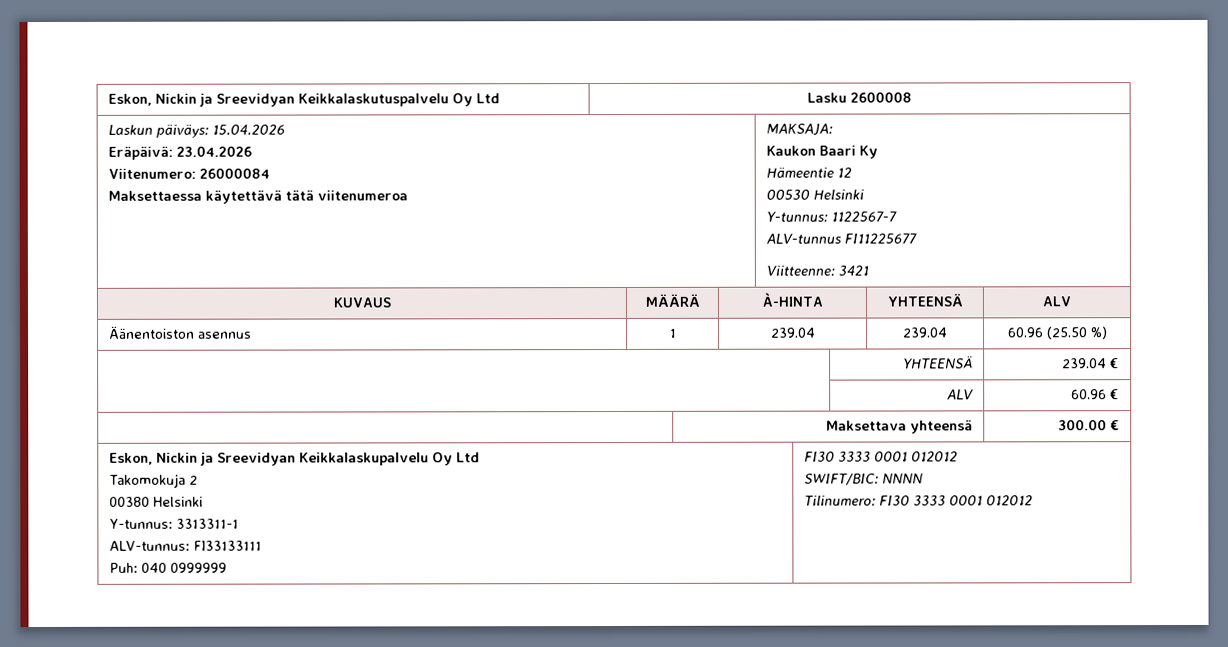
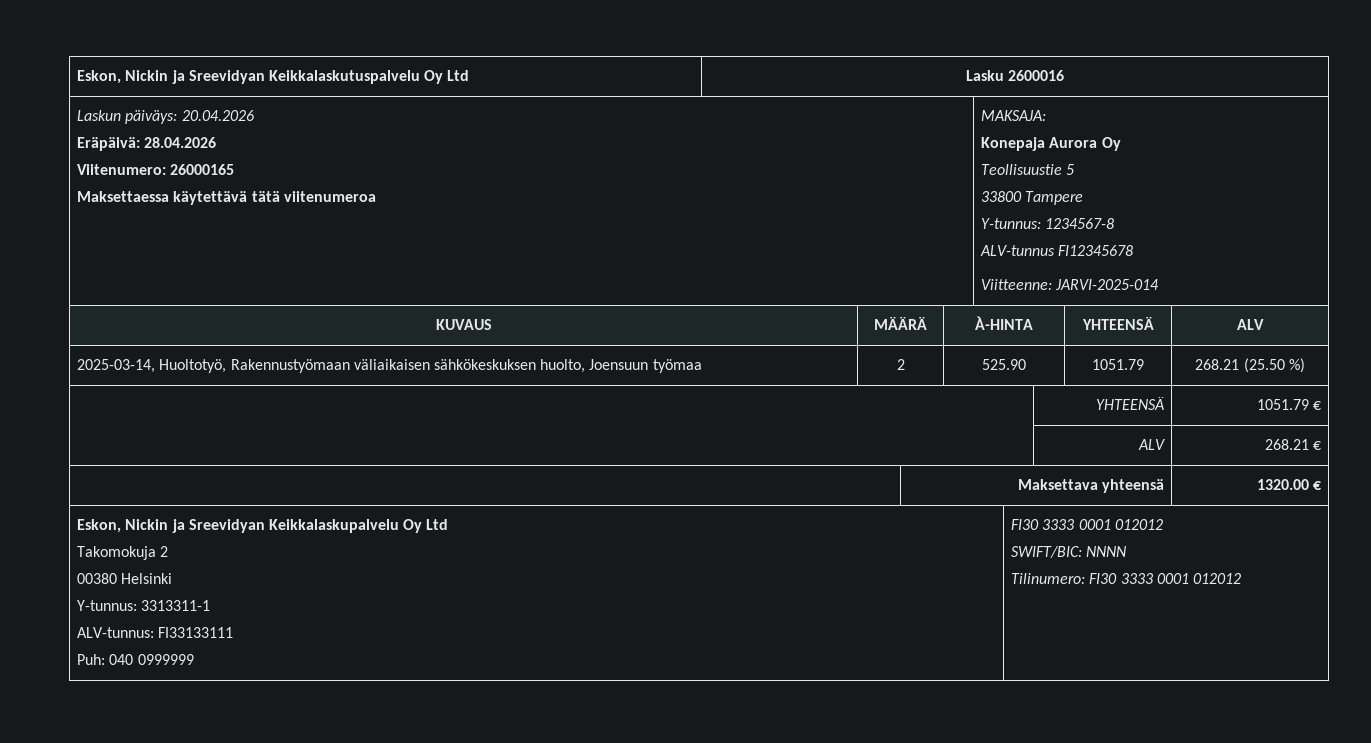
- Eskon, Nickin ja Sreevidyan Keikkalaskutuspalvelu Oy Ltd | Lasku 2600008
+ Eskon, Nickin ja Sreevidyan Keikkalaskutuspalvelu Oy Ltd | Lasku 2600016
- Laskun päiväys: 15.04.2026
- Eräpäivä: 23.04.2026
- Viitenumero: 26000084
+ Laskun päiväys: 20.04.2026
+ Eräpäivä: 28.04.2026
+ Viitenumero: 26000165
  Maksettaessa käytettävä tätä viitenumeroa | MAKSAJA:
- Kaukon Baari Ky
- Hämeentie 12
- 00530 Helsinki
- Y-tunnus: 1122567-7
- ALV-tunnus FI11225677
- Viitteenne: 3421
+ Konepaja Aurora Oy
+ Teollisuustie 5
+ 33800 Tampere
+ Y-tunnus: 1234567-8
+ ALV-tunnus FI12345678
+ Viitteenne: JARVI-2025-014
- Äänentoiston asennus | 1 | 239.04 | 239.04 | 60.96 (25.50 %)
+ 2025-03-14, Huoltotyö, Rakennustyömaan väliaikaisen sähkökeskuksen huolto, Joensuun työmaa | 2 | 525.90 | 1051.79 | 268.21 (25.50 %)
- | YHTEENSÄ | 239.04 €
+ | YHTEENSÄ | 1051.79 €
- | ALV | 60.96 €
+ | ALV | 268.21 €
- | Maksettava yhteensä | 300.00 €
+ | Maksettava yhteensä | 1320.00 €

